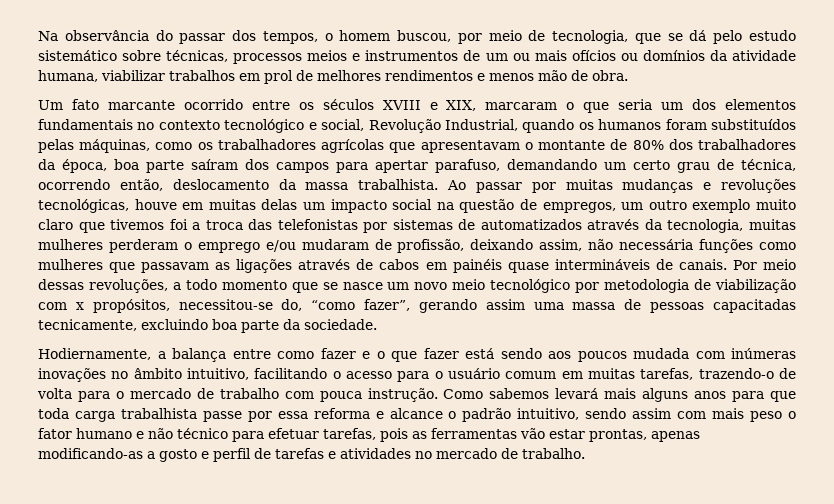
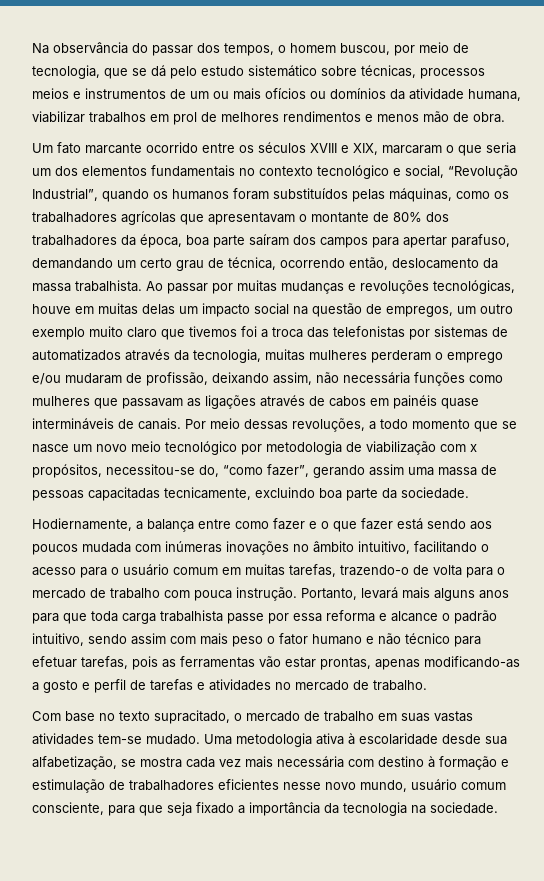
- Um fato marcante ocorrido entre os séculos XVIII e XIX, marcaram o que seria um dos elementos fundamentais no contexto tecnológico e social, Revolução Industrial, quando os humanos foram substituídos pelas máquinas, como os trabalhadores agrícolas que apresentavam o montante de 80% dos trabalhadores da época, boa parte saíram dos campos para apertar parafuso, demandando um certo grau de técnica, ocorrendo então, deslocamento da massa trabalhista.
+ Um fato marcante ocorrido entre os séculos XVIII e XIX, marcaram o que seria um dos elementos fundamentais no contexto tecnológico e social, “Revolução Industrial”, quando os humanos foram substituídos pelas máquinas, como os trabalhadores agrícolas que apresentavam o montante de 80% dos trabalhadores da época, boa parte saíram dos campos para apertar parafuso, demandando um certo grau de técnica, ocorrendo então, deslocamento da massa trabalhista.
- Como sabemos levará mais alguns anos para que toda carga trabalhista passe por essa reforma e alcance o padrão intuitivo, sendo assim com mais peso o fator humano e não técnico para efetuar tarefas, pois as ferramentas vão estar prontas, apenas modificando-as a gosto e perfil de tarefas e atividades no mercado de trabalho.
+ Portanto, levará mais alguns anos para que toda carga trabalhista passe por essa reforma e alcance o padrão intuitivo, sendo assim com mais peso o fator humano e não técnico para efetuar tarefas, pois as ferramentas vão estar prontas, apenas modificando-as a gosto e perfil de tarefas e atividades no mercado de trabalho.
+ Com base no texto supracitado, o mercado de trabalho em suas vastas atividades tem-se mudado. Uma metodologia ativa à escolaridade desde sua alfabetização, se mostra cada vez mais necessária com destino à formação e estimulação de trabalhadores eficientes nesse novo mundo, usuário comum consciente, para que seja fixado a importância da tecnologia na sociedade.

